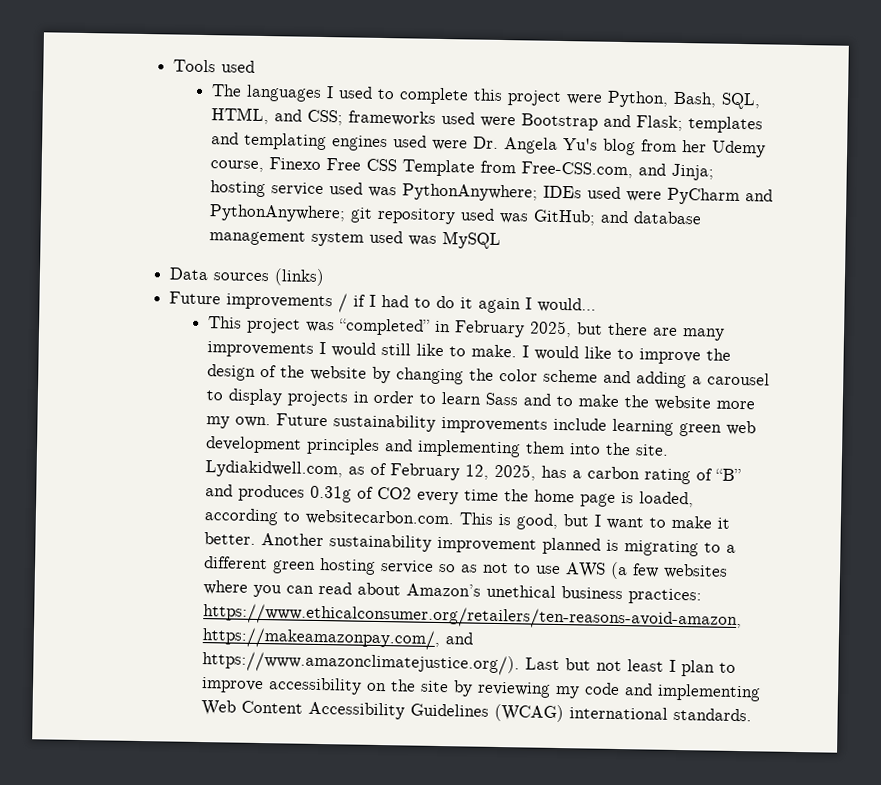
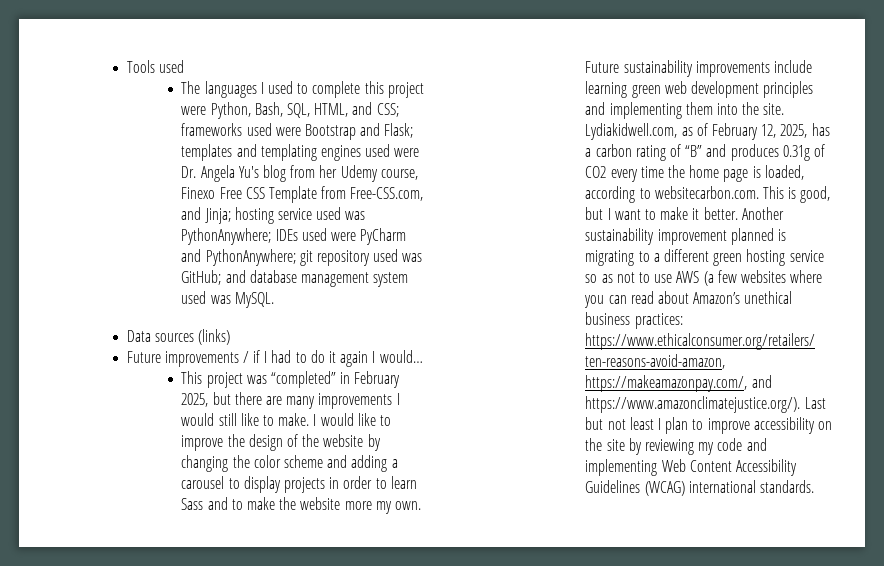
- and database management system used was MySQL
+ and database management system used was MySQL.

